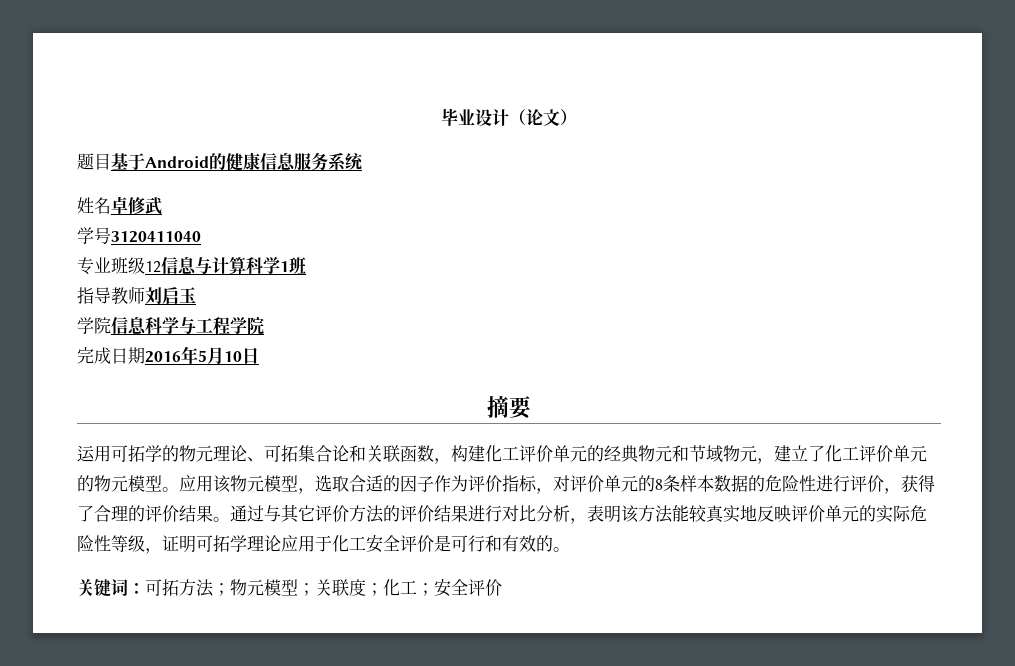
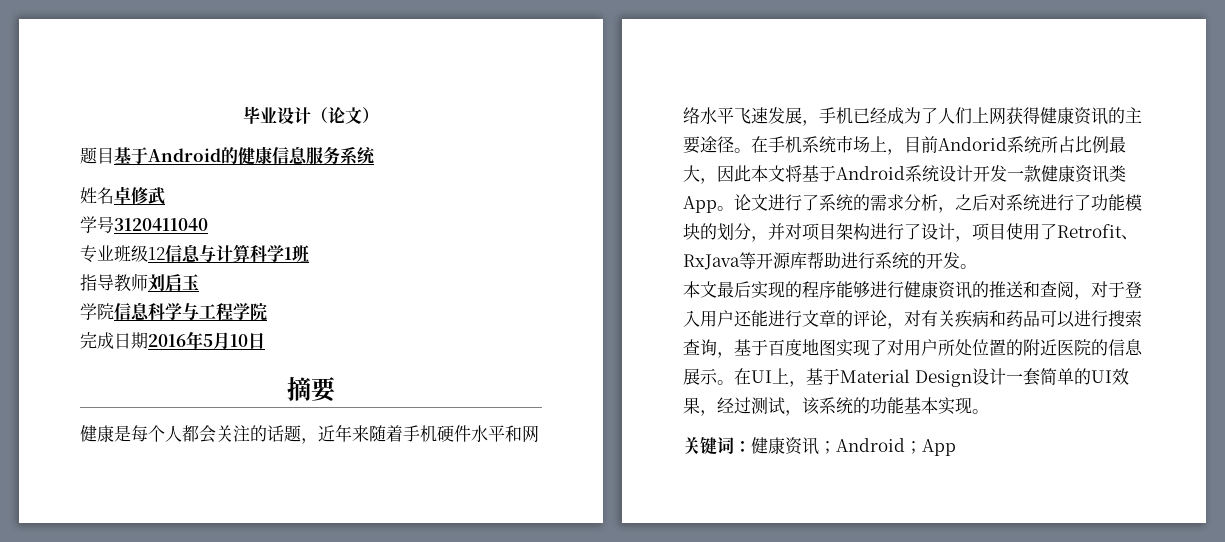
- 运用可拓学的物元理论、可拓集合论和关联函数，构建化工评价单元的经典物元和节域物元，建立了化工评价单元的物元模型。应用该物元模型，选取合适的因子作为评价指标，对评价单元的8条样本数据的危险性进行评价，获得了合理的评价结果。通过与其它评价方法的评价结果进行对比分析，表明该方法能较真实地反映评价单元的实际危险性等级，证明可拓学理论应用于化工安全评价是可行和有效的。
- 关键词：可拓方法；物元模型；关联度；化工；安全评价
+ 健康是每个人都会关注的话题，近年来随着手机硬件水平和网络水平飞速发展，手机已经成为了人们上网获得健康资讯的主要途径。在手机系统市场上，目前Andorid系统所占比例最大，因此本文将基于Android系统设计开发一款健康资讯类App。论文进行了系统的需求分析，之后对系统进行了功能模块的划分，并对项目架构进行了设计，项目使用了Retrofit、RxJava等开源库帮助进行系统的开发。
+ 本文最后实现的程序能够进行健康资讯的推送和查阅，对于登入用户还能进行文章的评论，对有关疾病和药品可以进行搜索查询，基于百度地图实现了对用户所处位置的附近医院的信息展示。在UI上，基于Material Design设计一套简单的UI效果，经过测试，该系统的功能基本实现。
+ 关键词：健康资讯；Android；App

